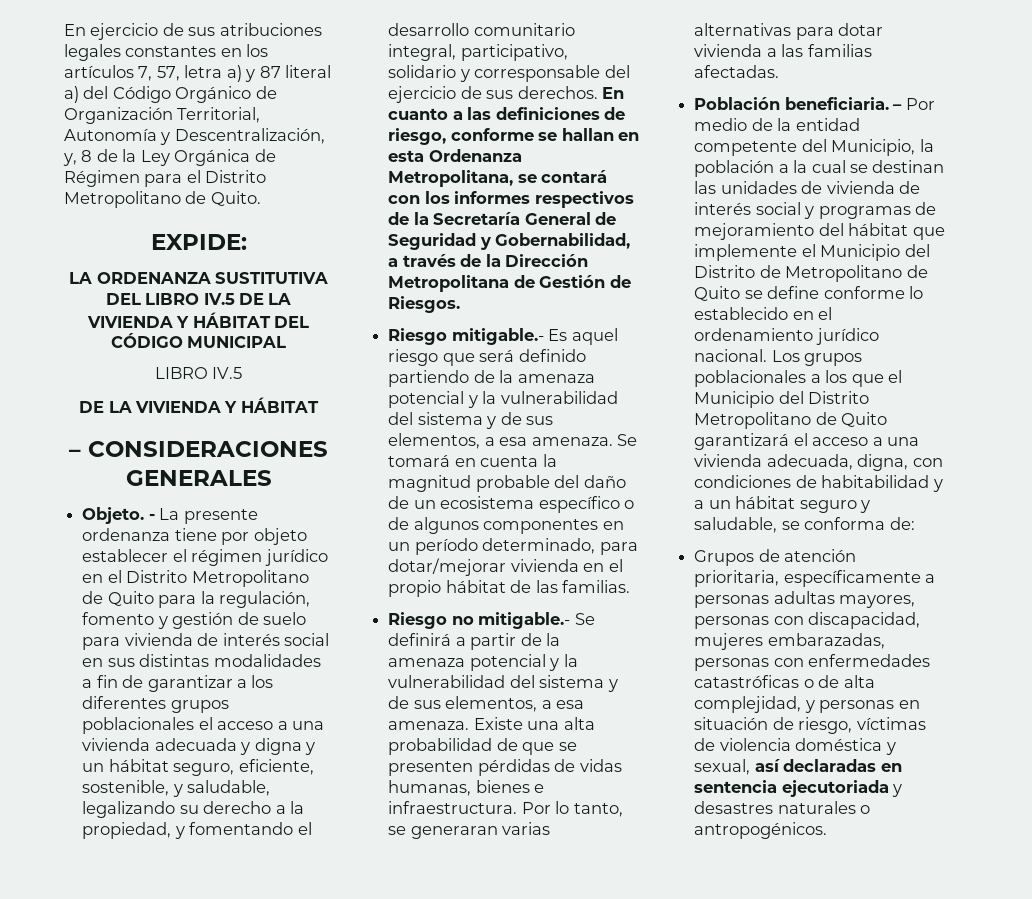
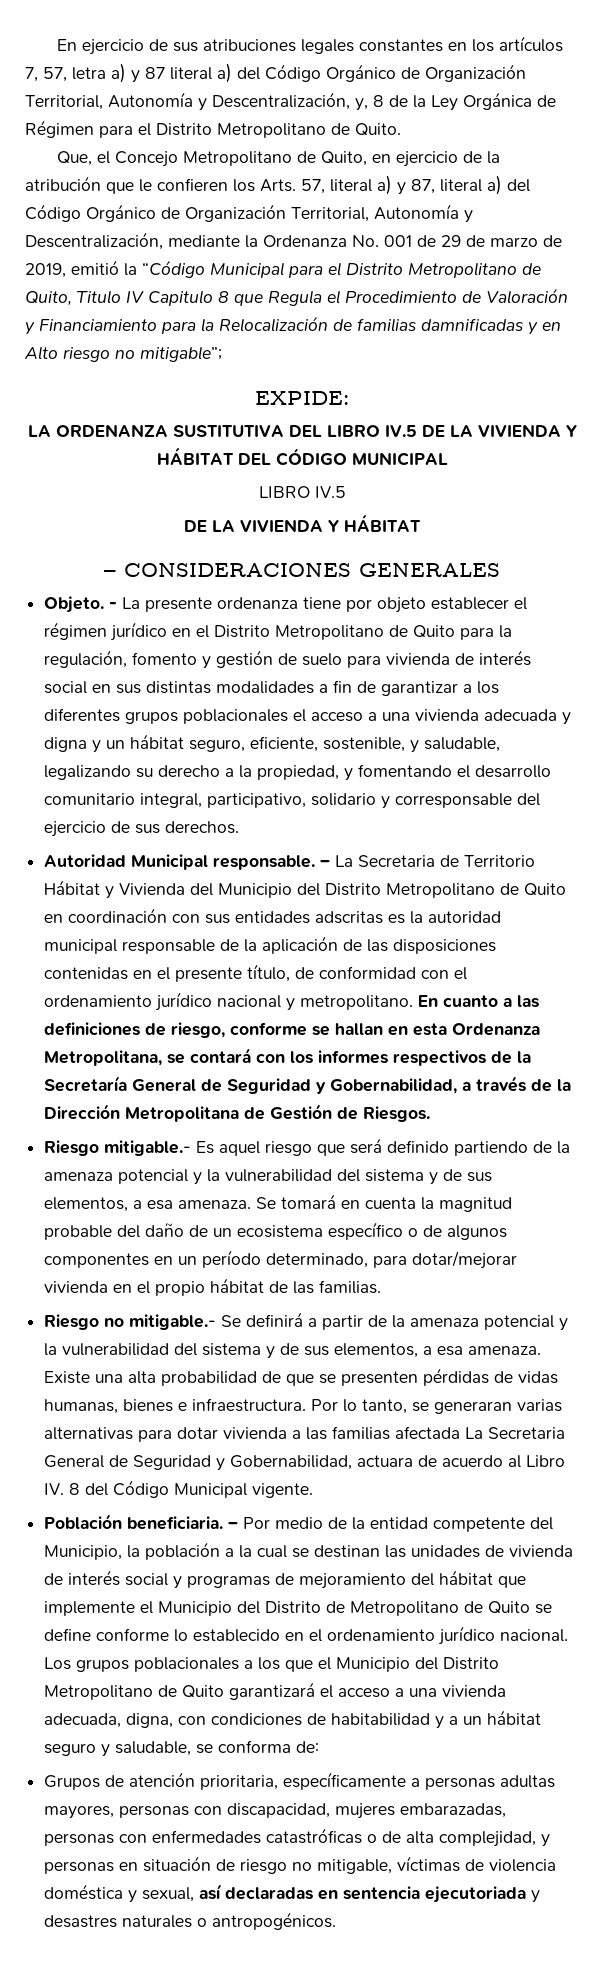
+ Que, el Concejo Metropolitano de Quito, en ejercicio de la atribución que le confieren los Arts. 57, literal a) y 87, literal a) del Código Orgánico de Organización Territorial, Autonomía y Descentralización, mediante la Ordenanza No. 001 de 29 de marzo de 2019, emitió la “Código Municipal para el Distrito Metropolitano de Quito, Titulo IV Capitulo 8 que Regula el Procedimiento de Valoración y Financiamiento para la Relocalización de familias damnificadas y en Alto riesgo no mitigable”;
- - La presente ordenanza tiene por objeto establecer el régimen jurídico en el Distrito Metropolitano de Quito para la regulación, fomento y gestión de suelo para vivienda de interés social en sus distintas modalidades a fin de garantizar a los diferentes grupos poblacionales el acceso a una vivienda adecuada y digna y un hábitat seguro, eficiente, sostenible, y saludable, legalizando su derecho a la propiedad, y fomentando el desarrollo comunitario integral, participativo, solidario y corresponsable del ejercicio de sus derechos. En cuanto a las definiciones de riesgo, conforme se hallan en esta Ordenanza Metropolitana, se contará con los informes respectivos de la Secretaría General de Seguridad y Gobernabilidad, a través de la Dirección Metropolitana de Gestión de Riesgos.
+ - La presente ordenanza tiene por objeto establecer el régimen jurídico en el Distrito Metropolitano de Quito para la regulación, fomento y gestión de suelo para vivienda de interés social en sus distintas modalidades a fin de garantizar a los diferentes grupos poblacionales el acceso a una vivienda adecuada y digna y un hábitat seguro, eficiente, sostenible, y saludable, legalizando su derecho a la propiedad, y fomentando el desarrollo comunitario integral, participativo, solidario y corresponsable del ejercicio de sus derechos.
+ Autoridad Municipal responsable. – La Secretaria de Territorio Hábitat y Vivienda del Municipio del Distrito Metropolitano de Quito en coordinación con sus entidades adscritas es la autoridad municipal responsable de la aplicación de las disposiciones contenidas en el presente título, de conformidad con el ordenamiento jurídico nacional y metropolitano. En cuanto a las definiciones de riesgo, conforme se hallan en esta Ordenanza Metropolitana, se contará con los informes respectivos de la Secretaría General de Seguridad y Gobernabilidad, a través de la Dirección Metropolitana de Gestión de Riesgos.
- Por lo tanto, se generaran varias alternativas para dotar vivienda a las familias afectadas.
+ Por lo tanto, se generaran varias alternativas para dotar vivienda a las familias afectada La Secretaria General de Seguridad y Gobernabilidad, actuara de acuerdo al Libro IV. 8 del Código Municipal vigente.
- Grupos de atención prioritaria, específicamente a personas adultas mayores, personas con discapacidad, mujeres embarazadas, personas con enfermedades catastróficas o de alta complejidad, y personas en situación de riesgo, víctimas de violencia doméstica y sexual, así declaradas en sentencia ejecutoriada y desastres naturales o antropogénicos.
+ Grupos de atención prioritaria, específicamente a personas adultas mayores, personas con discapacidad, mujeres embarazadas, personas con enfermedades catastróficas o de alta complejidad, y personas en situación de riesgo no mitigable, víctimas de violencia doméstica y sexual, así declaradas en sentencia ejecutoriada y desastres naturales o antropogénicos.

